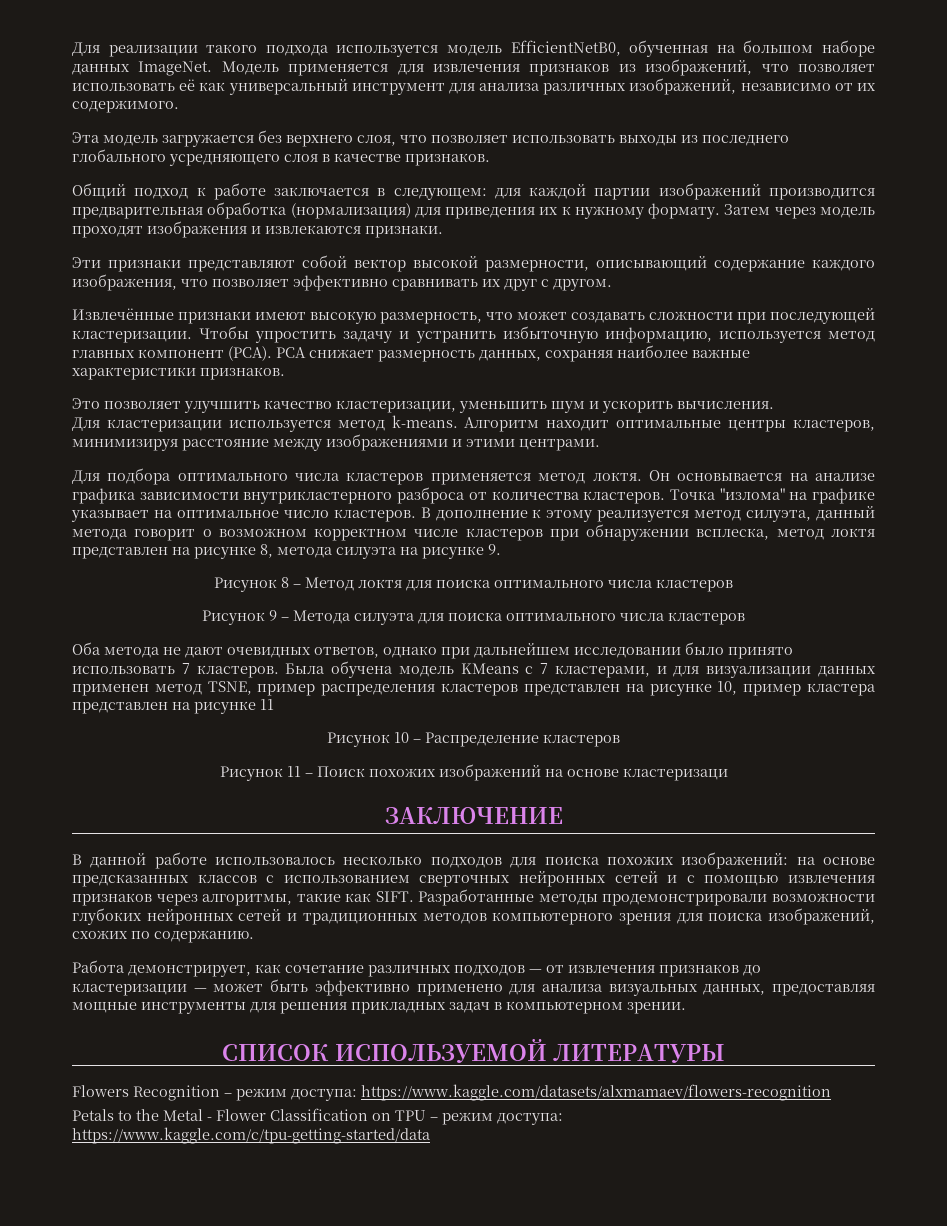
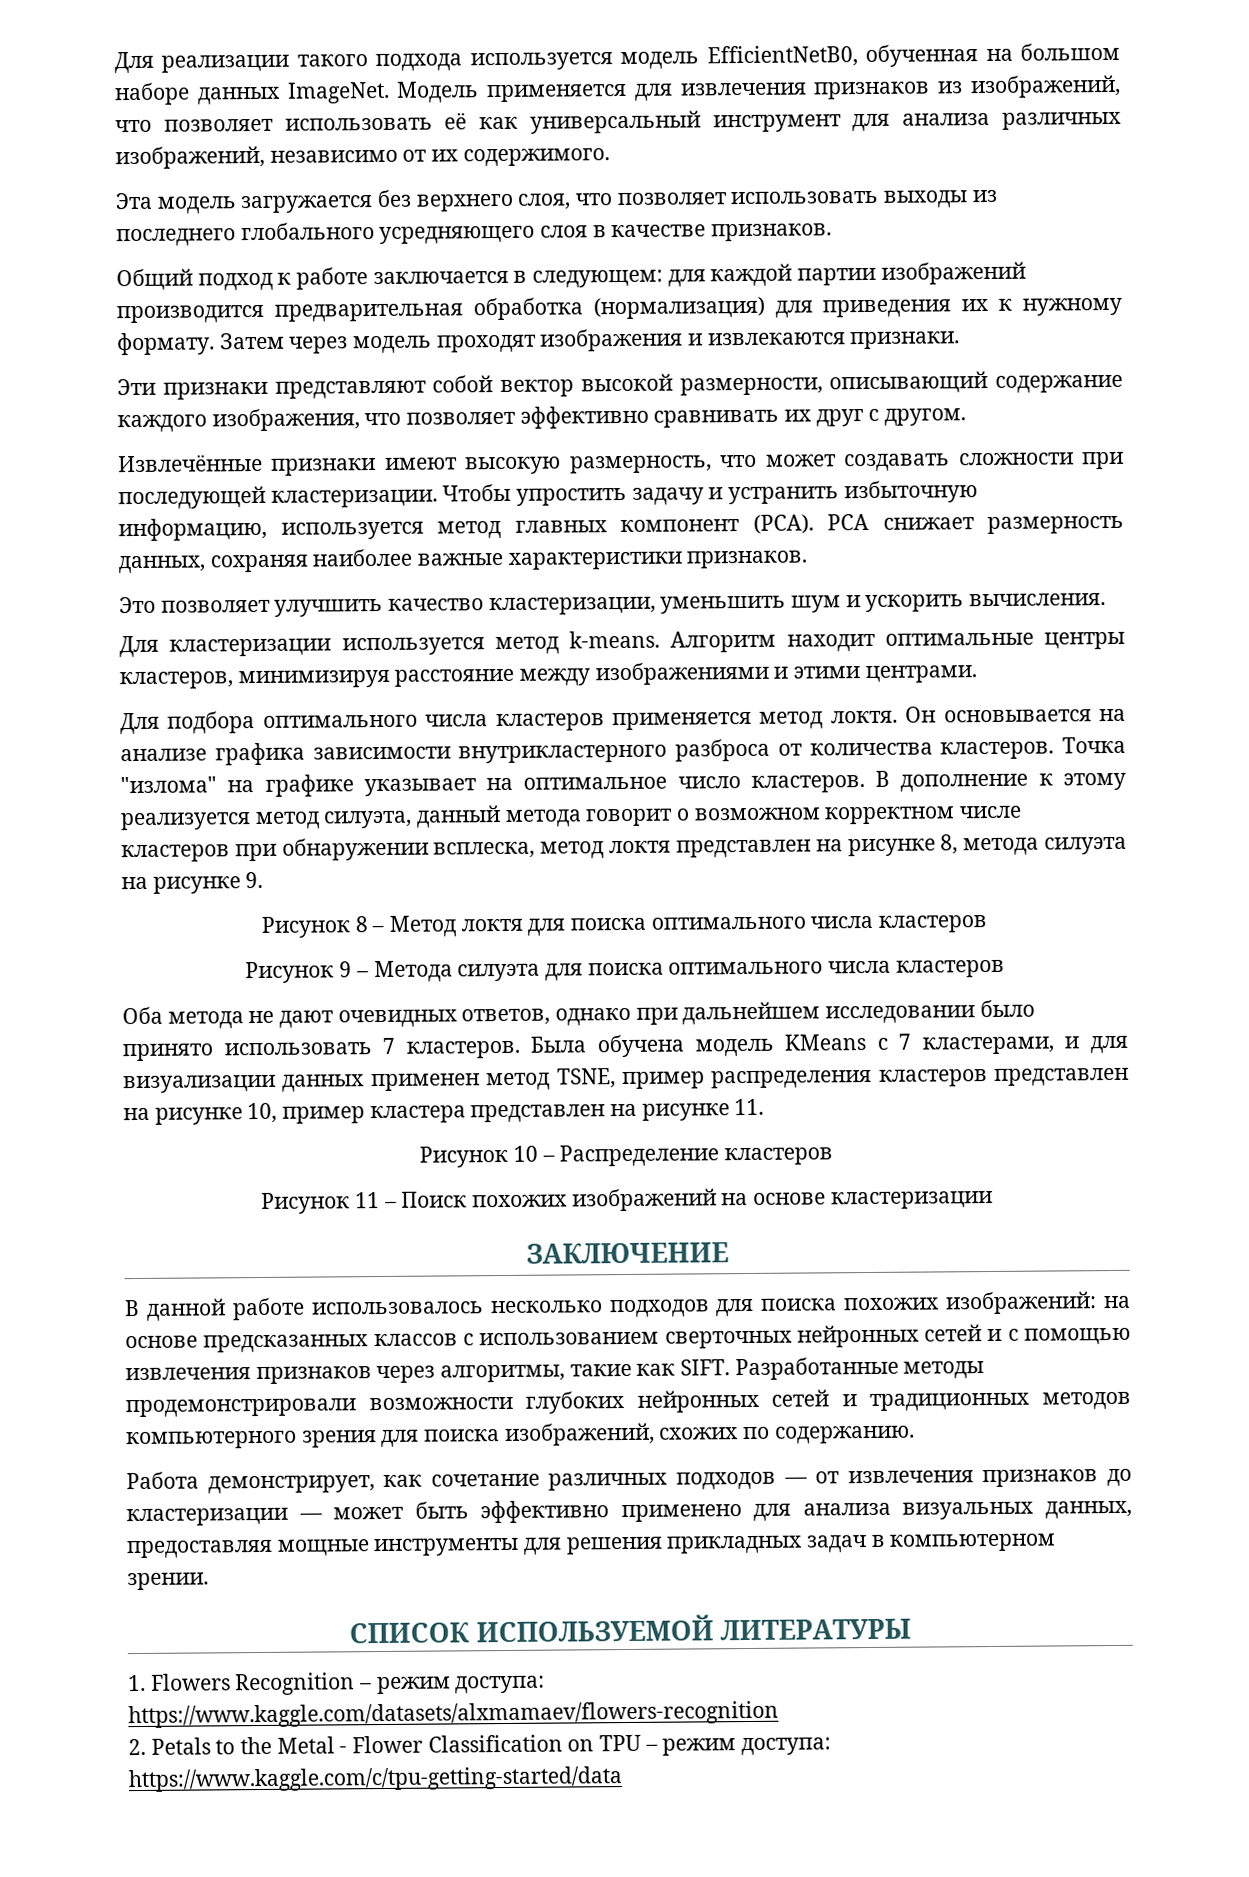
- Была обучена модель KMeans с 7 кластерами, и для визуализации данных применен метод TSNE, пример распределения кластеров представлен на рисунке 10, пример кластера представлен на рисунке 11
+ Была обучена модель KMeans с 7 кластерами, и для визуализации данных применен метод TSNE, пример распределения кластеров представлен на рисунке 10, пример кластера представлен на рисунке 11.
- Рисунок 11 – Поиск похожих изображений на основе кластеризаци
+ Рисунок 11 – Поиск похожих изображений на основе кластеризации
- Flowers Recognition – режим доступа: https://www.kaggle.com/datasets/alxmamaev/flowers-recognition
+ 1. Flowers Recognition – режим доступа: https://www.kaggle.com/datasets/alxmamaev/flowers-recognition
- Petals to the Metal - Flower Classification on TPU – режим доступа: https://www.kaggle.com/c/tpu-getting-started/data
+ 2. Petals to the Metal - Flower Classification on TPU – режим доступа: https://www.kaggle.com/c/tpu-getting-started/data

